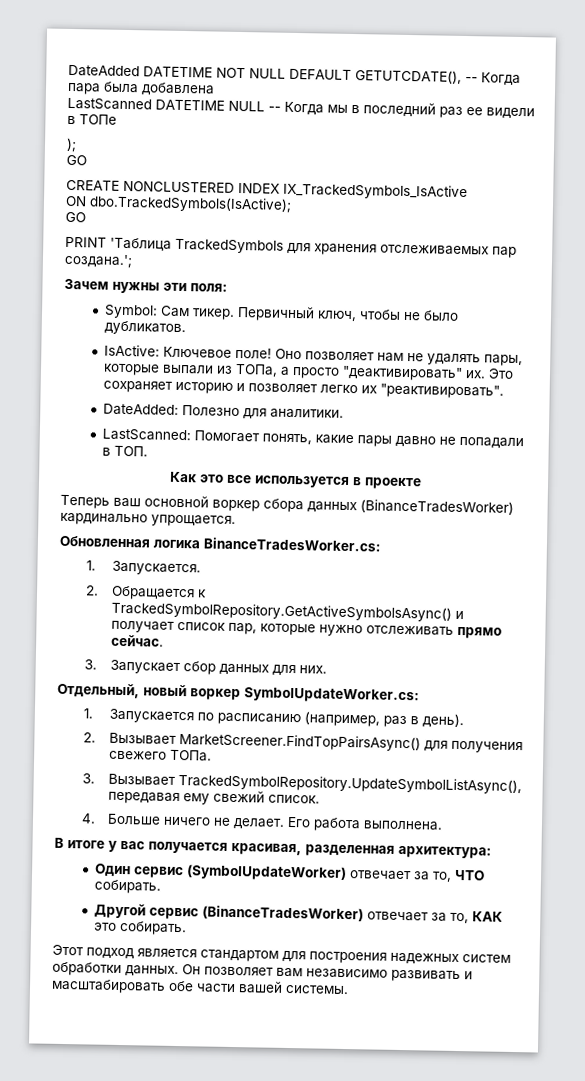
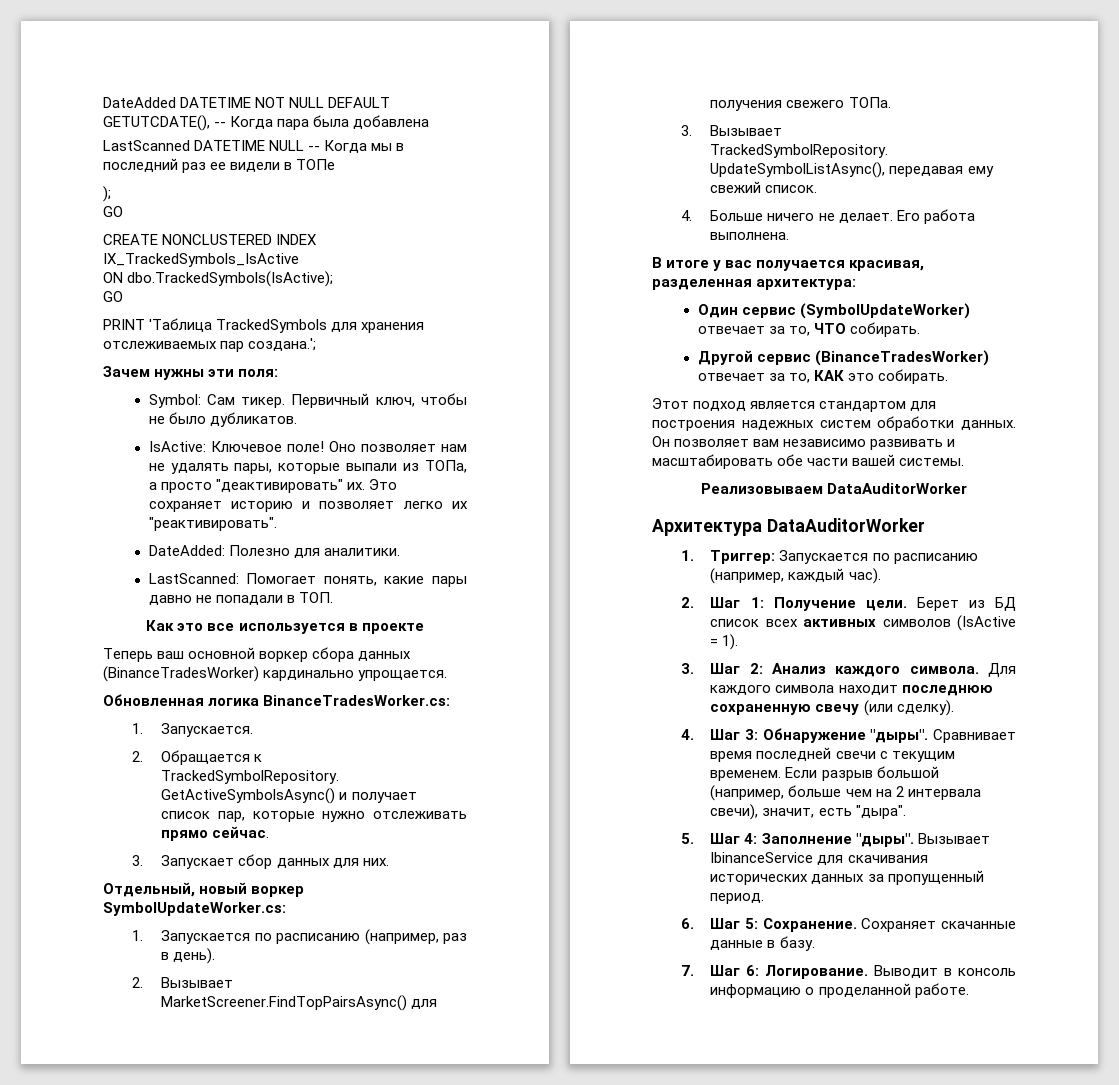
+ Реализовываем DataAuditorWorker
+ Архитектура DataAuditorWorker
+ 1. Триггер: Запускается по расписанию (например, каждый час).
+ 2. Шаг 1: Получение цели. Берет из БД список всех активных символов (IsActive = 1).
+ 3. Шаг 2: Анализ каждого символа. Для каждого символа находит последнюю сохраненную свечу (или сделку).
+ 4. Шаг 3: Обнаружение "дыры". Сравнивает время последней свечи с текущим временем. Если разрыв большой (например, больше чем на 2 интервала свечи), значит, есть "дыра".
+ 5. Шаг 4: Заполнение "дыры". Вызывает IbinanceService для скачивания исторических данных за пропущенный период.
+ 6. Шаг 5: Сохранение. Сохраняет скачанные данные в базу.
+ 7. Шаг 6: Логирование. Выводит в консоль информацию о проделанной работе.

